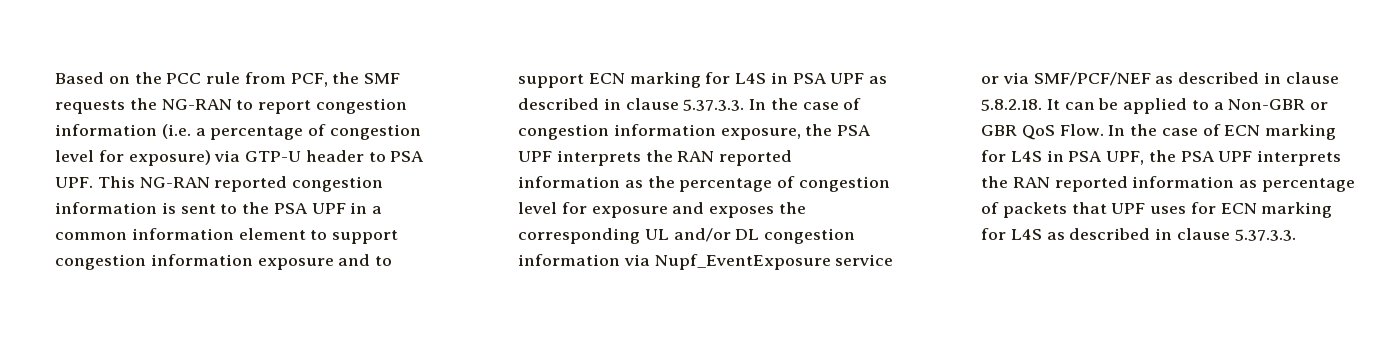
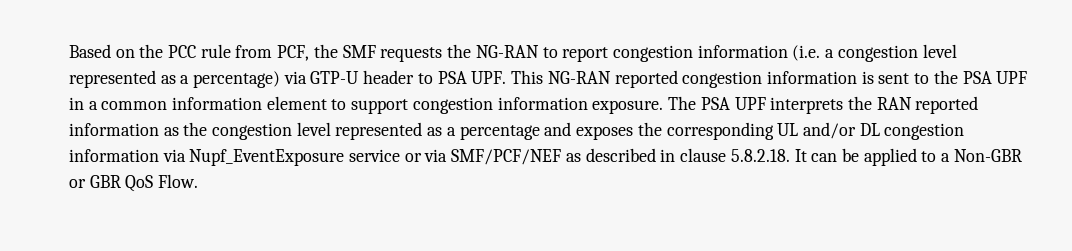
- Based on the PCC rule from PCF, the SMF requests the NG-RAN to report congestion information (i.e. a percentage of congestion level for exposure) via GTP-U header to PSA UPF. This NG-RAN reported congestion information is sent to the PSA UPF in a common information element to support congestion information exposure and to support ECN marking for L4S in PSA UPF as described in clause 5.37.3.3. In the case of congestion information exposure, the PSA UPF interprets the RAN reported information as the percentage of congestion level for exposure and exposes the corresponding UL and/or DL congestion information via Nupf_EventExposure service or via SMF/PCF/NEF as described in clause 5.8.2.18. It can be applied to a Non-GBR or GBR QoS Flow. In the case of ECN marking for L4S in PSA UPF, the PSA UPF interprets the RAN reported information as percentage of packets that UPF uses for ECN marking for L4S as described in clause 5.37.3.3.
+ Based on the PCC rule from PCF, the SMF requests the NG-RAN to report congestion information (i.e. a congestion level represented as a percentage) via GTP-U header to PSA UPF. This NG-RAN reported congestion information is sent to the PSA UPF in a common information element to support congestion information exposure. The PSA UPF interprets the RAN reported information as the congestion level represented as a percentage and exposes the corresponding UL and/or DL congestion information via Nupf_EventExposure service or via SMF/PCF/NEF as described in clause 5.8.2.18. It can be applied to a Non-GBR or GBR QoS Flow.

